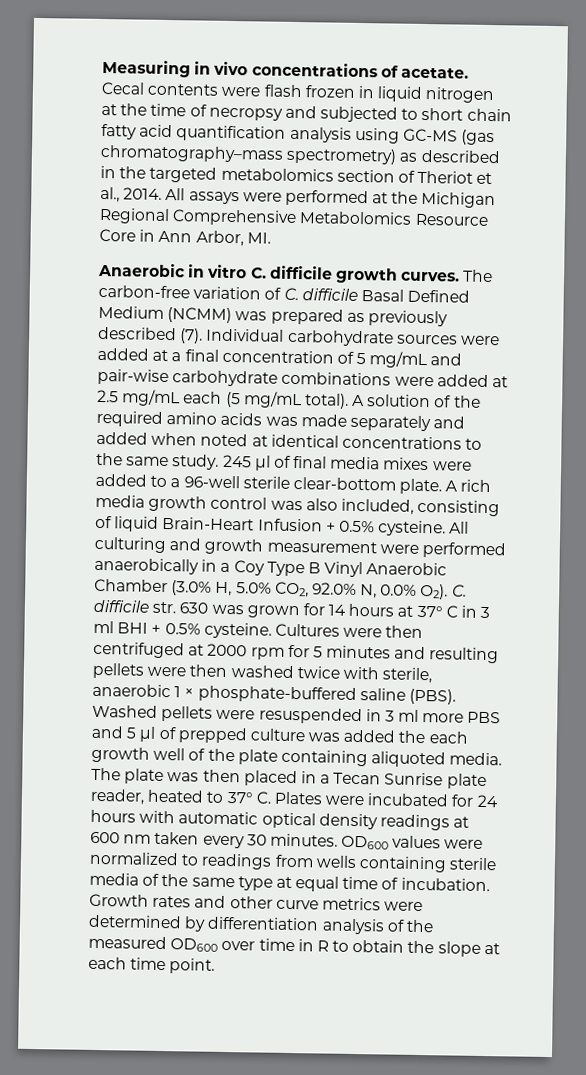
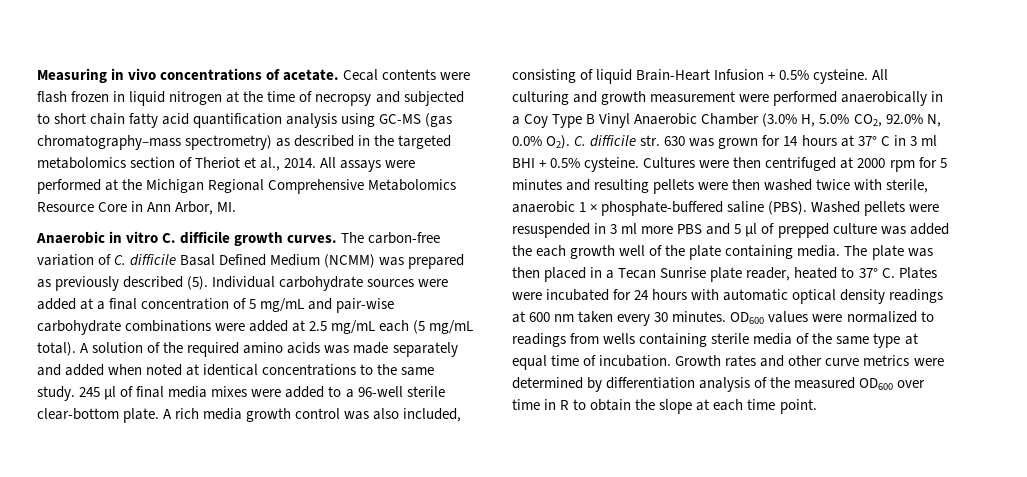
- The carbon-free variation of C. difficile Basal Defined Medium (NCMM) was prepared as previously described (7).
+ The carbon-free variation of C. difficile Basal Defined Medium (NCMM) was prepared as previously described (5).
- Washed pellets were resuspended in 3 ml more PBS and 5 μl of prepped culture was added the each growth well of the plate containing aliquoted media.
+ Washed pellets were resuspended in 3 ml more PBS and 5 μl of prepped culture was added the each growth well of the plate containing media.

